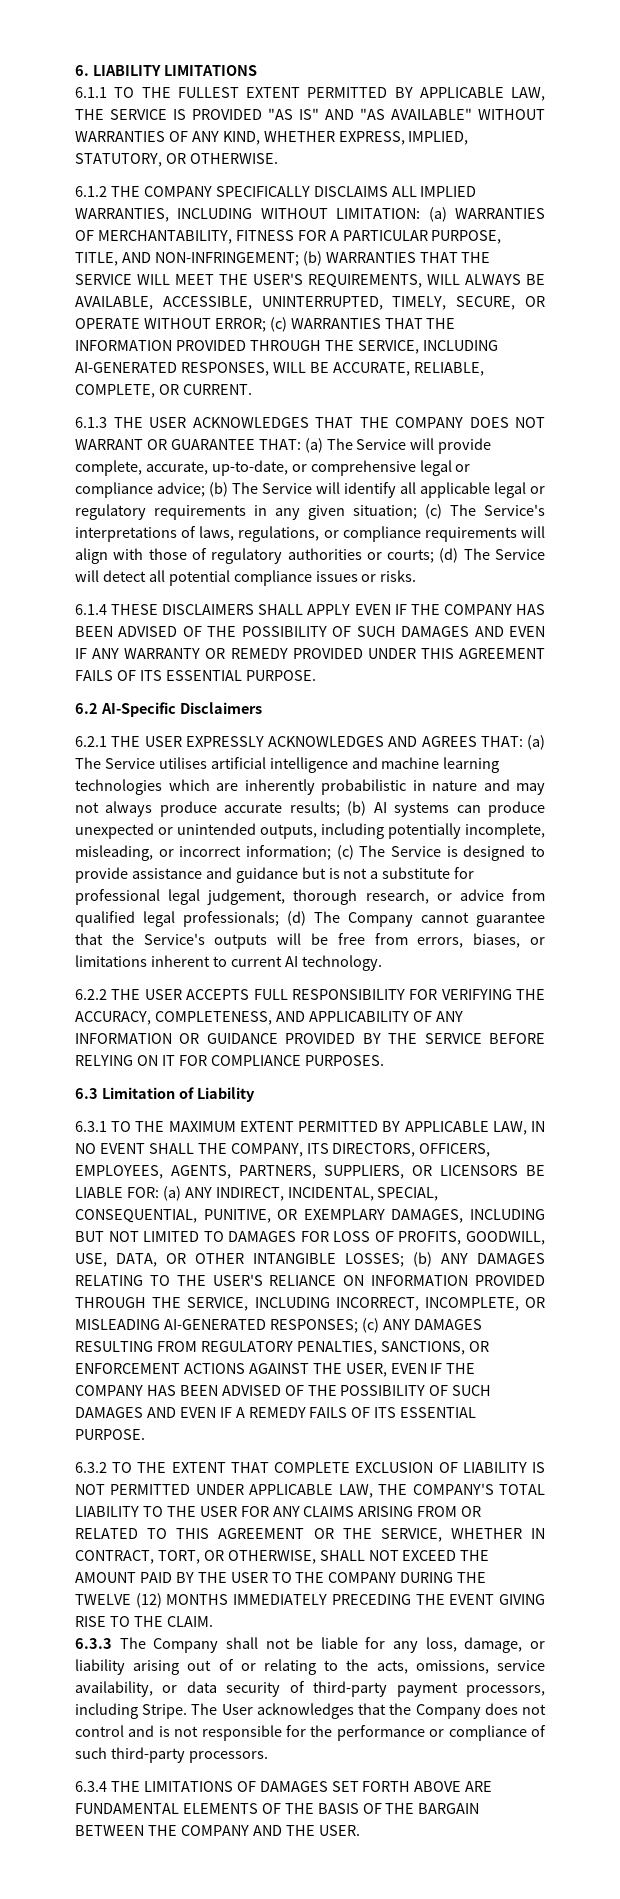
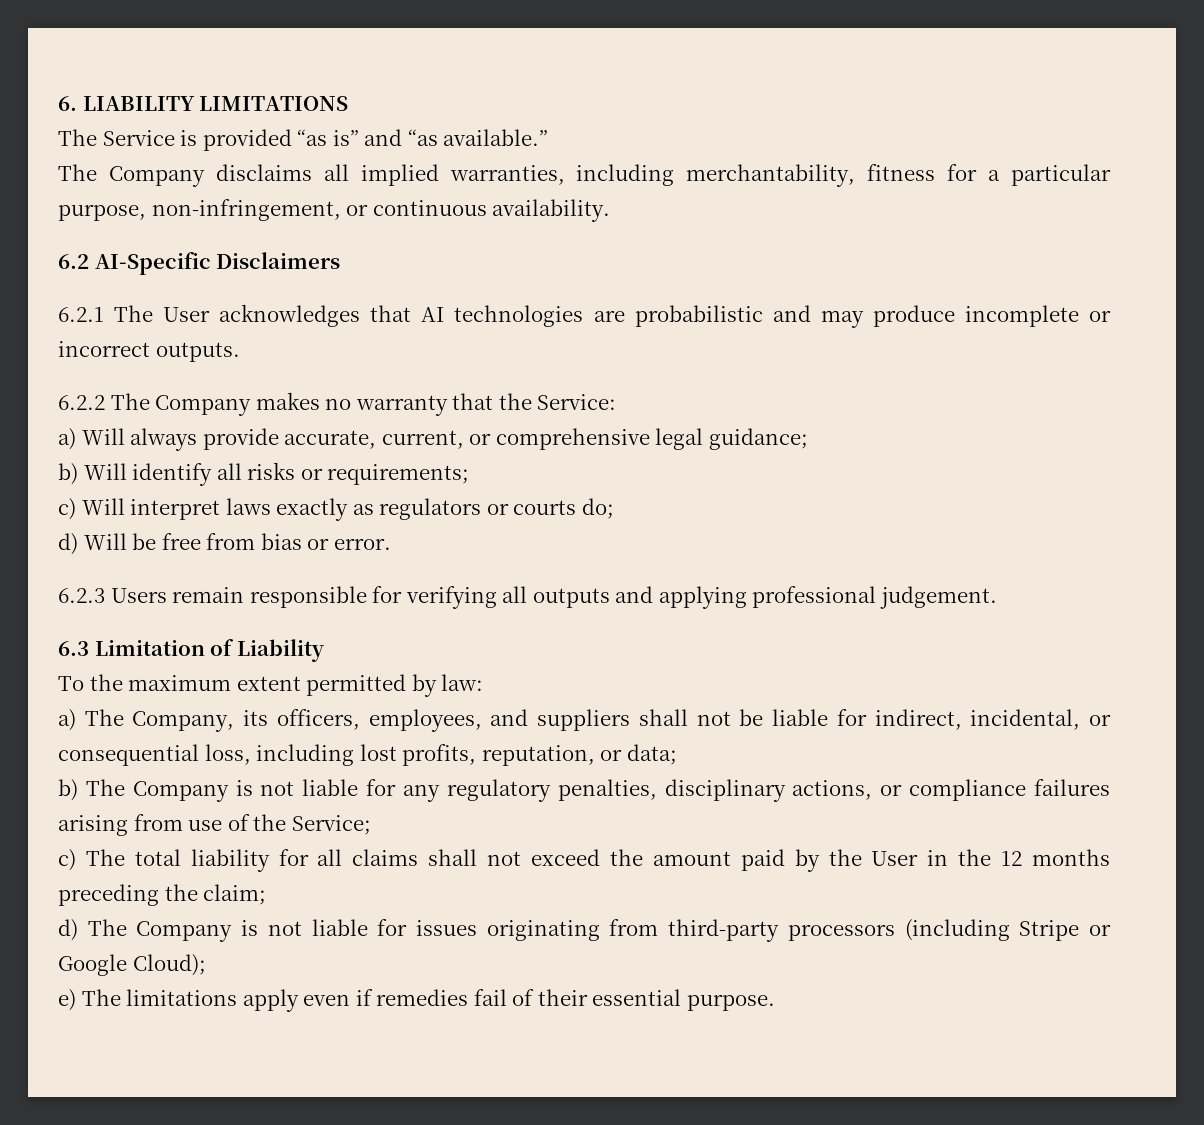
- 6.1.1 TO THE FULLEST EXTENT PERMITTED BY APPLICABLE LAW, THE SERVICE IS PROVIDED "AS IS" AND "AS AVAILABLE" WITHOUT WARRANTIES OF ANY KIND, WHETHER EXPRESS, IMPLIED, STATUTORY, OR OTHERWISE.
- 6.1.2 THE COMPANY SPECIFICALLY DISCLAIMS ALL IMPLIED WARRANTIES, INCLUDING WITHOUT LIMITATION: (a) WARRANTIES OF MERCHANTABILITY, FITNESS FOR A PARTICULAR PURPOSE, TITLE, AND NON-INFRINGEMENT; (b) WARRANTIES THAT THE SERVICE WILL MEET THE USER'S REQUIREMENTS, WILL ALWAYS BE AVAILABLE, ACCESSIBLE, UNINTERRUPTED, TIMELY, SECURE, OR OPERATE WITHOUT ERROR; (c) WARRANTIES THAT THE INFORMATION PROVIDED THROUGH THE SERVICE, INCLUDING AI-GENERATED RESPONSES, WILL BE ACCURATE, RELIABLE, COMPLETE, OR CURRENT.
- 6.1.3 THE USER ACKNOWLEDGES THAT THE COMPANY DOES NOT WARRANT OR GUARANTEE THAT: (a) The Service will provide complete, accurate, up-to-date, or comprehensive legal or compliance advice; (b) The Service will identify all applicable legal or regulatory requirements in any given situation; (c) The Service's interpretations of laws, regulations, or compliance requirements will align with those of regulatory authorities or courts; (d) The Service will detect all potential compliance issues or risks.
- 6.1.4 THESE DISCLAIMERS SHALL APPLY EVEN IF THE COMPANY HAS BEEN ADVISED OF THE POSSIBILITY OF SUCH DAMAGES AND EVEN IF ANY WARRANTY OR REMEDY PROVIDED UNDER THIS AGREEMENT FAILS OF ITS ESSENTIAL PURPOSE.
+ The Service is provided “as is” and “as available.”
+ The Company disclaims all implied warranties, including merchantability, fitness for a particular purpose, non-infringement, or continuous availability.
  6.2 AI-Specific Disclaimers
- 6.2.1 THE USER EXPRESSLY ACKNOWLEDGES AND AGREES THAT: (a) The Service utilises artificial intelligence and machine learning technologies which are inherently probabilistic in nature and may not always produce accurate results; (b) AI systems can produce unexpected or unintended outputs, including potentially incomplete, misleading, or incorrect information; (c) The Service is designed to provide assistance and guidance but is not a substitute for professional legal judgement, thorough research, or advice from qualified legal professionals; (d) The Company cannot guarantee that the Service's outputs will be free from errors, biases, or limitations inherent to current AI technology.
- 6.2.2 THE USER ACCEPTS FULL RESPONSIBILITY FOR VERIFYING THE ACCURACY, COMPLETENESS, AND APPLICABILITY OF ANY INFORMATION OR GUIDANCE PROVIDED BY THE SERVICE BEFORE RELYING ON IT FOR COMPLIANCE PURPOSES.
+ 6.2.1 The User acknowledges that AI technologies are probabilistic and may produce incomplete or incorrect outputs.
+ 6.2.2 The Company makes no warranty that the Service:
+ a) Will always provide accurate, current, or comprehensive legal guidance;
+ b) Will identify all risks or requirements;
+ c) Will interpret laws exactly as regulators or courts do;
+ d) Will be free from bias or error.
+ 6.2.3 Users remain responsible for verifying all outputs and applying professional judgement.
  6.3 Limitation of Liability
- 6.3.1 TO THE MAXIMUM EXTENT PERMITTED BY APPLICABLE LAW, IN NO EVENT SHALL THE COMPANY, ITS DIRECTORS, OFFICERS, EMPLOYEES, AGENTS, PARTNERS, SUPPLIERS, OR LICENSORS BE LIABLE FOR: (a) ANY INDIRECT, INCIDENTAL, SPECIAL, CONSEQUENTIAL, PUNITIVE, OR EXEMPLARY DAMAGES, INCLUDING BUT NOT LIMITED TO DAMAGES FOR LOSS OF PROFITS, GOODWILL, USE, DATA, OR OTHER INTANGIBLE LOSSES; (b) ANY DAMAGES RELATING TO THE USER'S RELIANCE ON INFORMATION PROVIDED THROUGH THE SERVICE, INCLUDING INCORRECT, INCOMPLETE, OR MISLEADING AI-GENERATED RESPONSES; (c) ANY DAMAGES RESULTING FROM REGULATORY PENALTIES, SANCTIONS, OR ENFORCEMENT ACTIONS AGAINST THE USER, EVEN IF THE COMPANY HAS BEEN ADVISED OF THE POSSIBILITY OF SUCH DAMAGES AND EVEN IF A REMEDY FAILS OF ITS ESSENTIAL PURPOSE.
- 6.3.2 TO THE EXTENT THAT COMPLETE EXCLUSION OF LIABILITY IS NOT PERMITTED UNDER APPLICABLE LAW, THE COMPANY'S TOTAL LIABILITY TO THE USER FOR ANY CLAIMS ARISING FROM OR RELATED TO THIS AGREEMENT OR THE SERVICE, WHETHER IN CONTRACT, TORT, OR OTHERWISE, SHALL NOT EXCEED THE AMOUNT PAID BY THE USER TO THE COMPANY DURING THE TWELVE (12) MONTHS IMMEDIATELY PRECEDING THE EVENT GIVING RISE TO THE CLAIM.
- 6.3.3 The Company shall not be liable for any loss, damage, or liability arising out of or relating to the acts, omissions, service availability, or data security of third-party payment processors, including Stripe. The User acknowledges that the Company does not control and is not responsible for the performance or compliance of such third-party processors.
- 6.3.4 THE LIMITATIONS OF DAMAGES SET FORTH ABOVE ARE FUNDAMENTAL ELEMENTS OF THE BASIS OF THE BARGAIN BETWEEN THE COMPANY AND THE USER.
+ To the maximum extent permitted by law:
+ a) The Company, its officers, employees, and suppliers shall not be liable for indirect, incidental, or consequential loss, including lost profits, reputation, or data;
+ b) The Company is not liable for any regulatory penalties, disciplinary actions, or compliance failures arising from use of the Service;
+ c) The total liability for all claims shall not exceed the amount paid by the User in the 12 months preceding the claim;
+ d) The Company is not liable for issues originating from third-party processors (including Stripe or Google Cloud);
+ e) The limitations apply even if remedies fail of their essential purpose.

